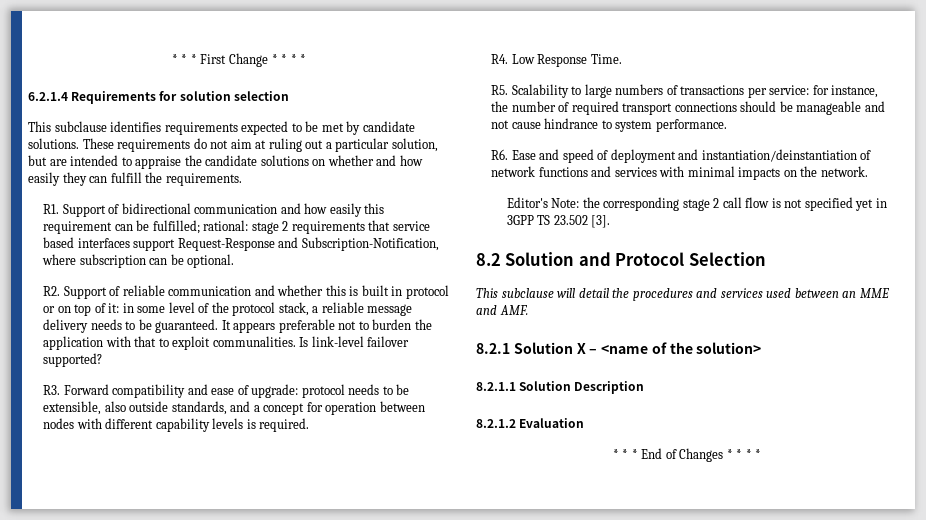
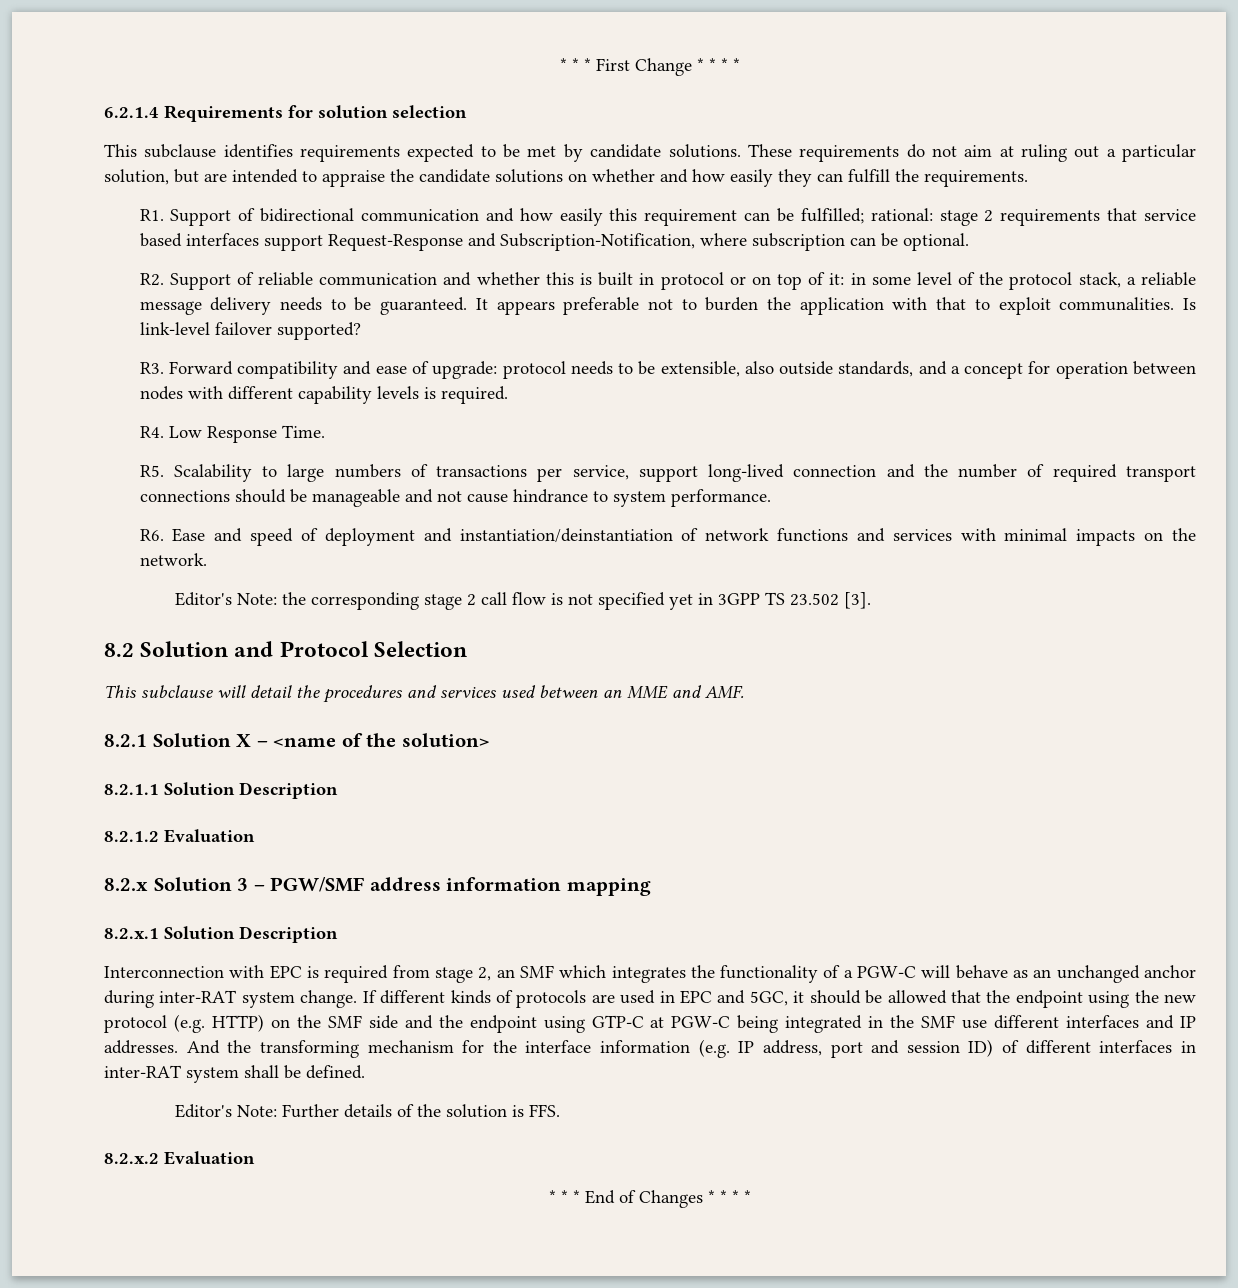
- R5. Scalability to large numbers of transactions per service: for instance, the number of required transport connections should be manageable and not cause hindrance to system performance.
+ R5. Scalability to large numbers of transactions per service, support long-lived connection and the number of required transport connections should be manageable and not cause hindrance to system performance.
+ 8.2.x Solution 3 – PGW/SMF address information mapping
+ 8.2.x.1 Solution Description
+ Interconnection with EPC is required from stage 2, an SMF which integrates the functionality of a PGW-C will behave as an unchanged anchor during inter-RAT system change. If different kinds of protocols are used in EPC and 5GC, it should be allowed that the endpoint using the new protocol (e.g. HTTP) on the SMF side and the endpoint using GTP-C at PGW-C being integrated in the SMF use different interfaces and IP addresses. And the transforming mechanism for the interface information (e.g. IP address, port and session ID) of different interfaces in inter-RAT system shall be defined.
+ Editor's Note: Further details of the solution is FFS.
+ 8.2.x.2 Evaluation

